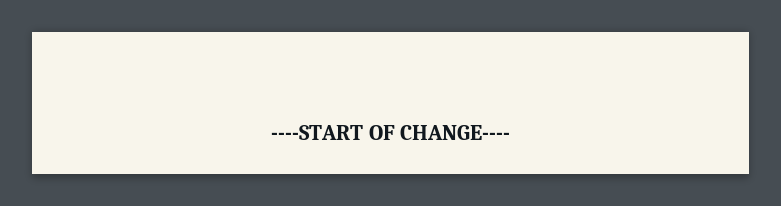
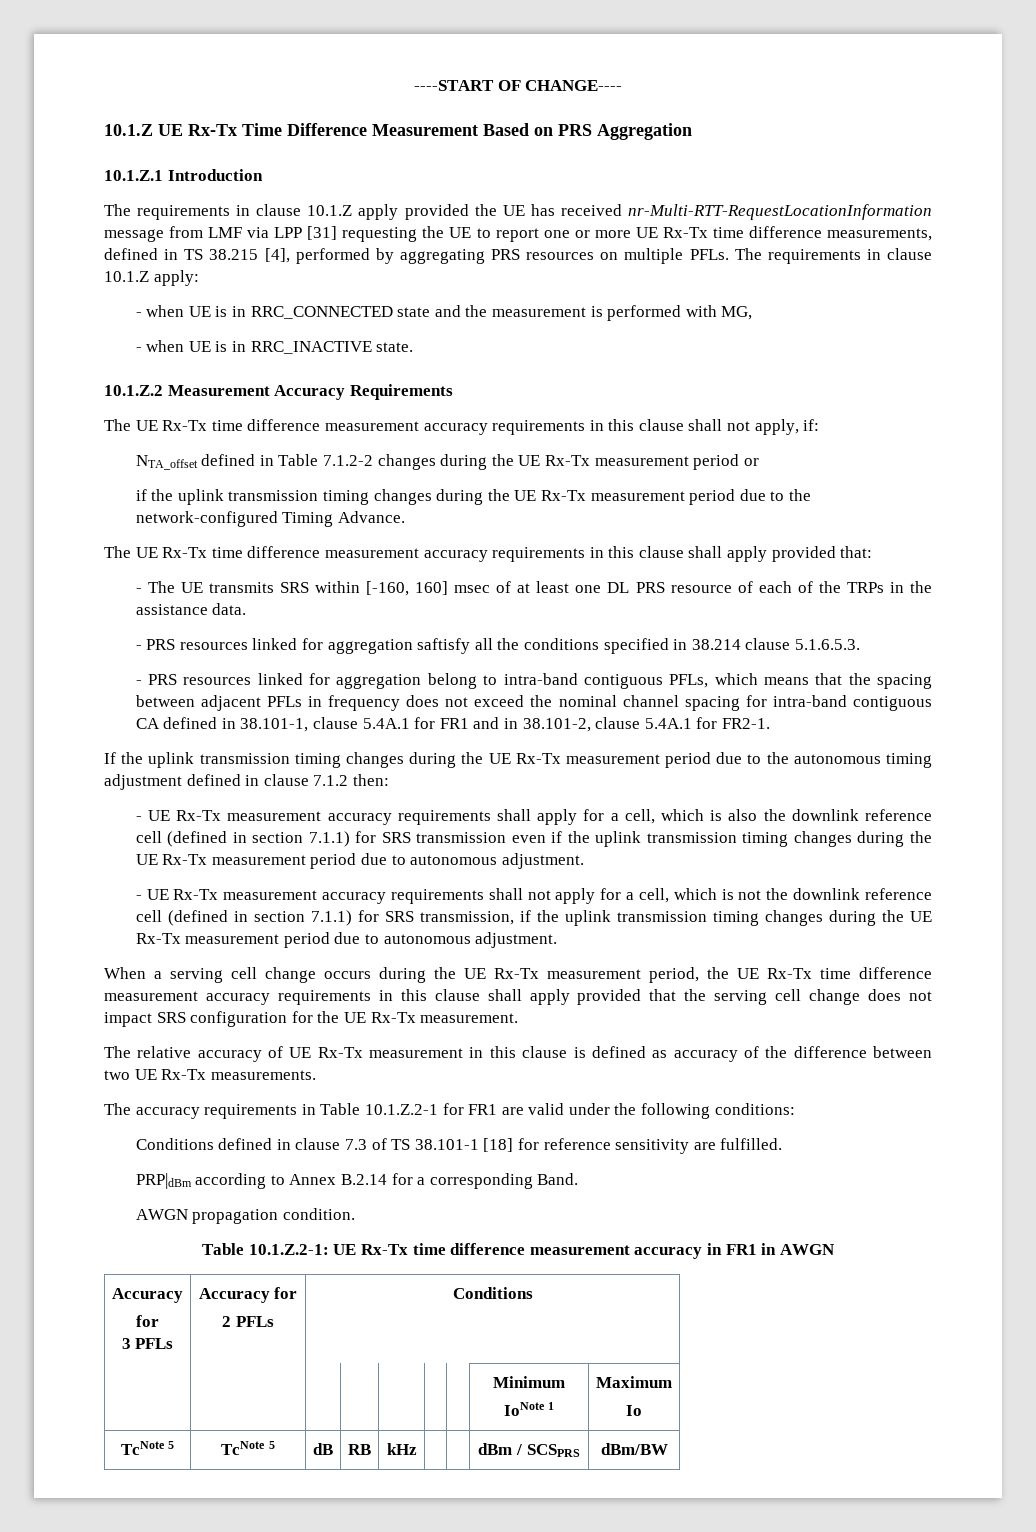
+ 10.1.Z UE Rx-Tx Time Difference Measurement Based on PRS Aggregation
+ 10.1.Z.1 Introduction
+ The requirements in clause 10.1.Z apply provided the UE has received nr-Multi-RTT-RequestLocationInformation message from LMF via LPP [31] requesting the UE to report one or more UE Rx-Tx time difference measurements, defined in TS 38.215 [4], performed by aggregating PRS resources on multiple PFLs. The requirements in clause 10.1.Z apply:
+ - when UE is in RRC_CONNECTED state and the measurement is performed with MG,
+ - when UE is in RRC_INACTIVE state.
+ 10.1.Z.2 Measurement Accuracy Requirements
+ The UE Rx-Tx time difference measurement accuracy requirements in this clause shall not apply, if:
+ NTA_offset defined in Table 7.1.2-2 changes during the UE Rx-Tx measurement period or
+ if the uplink transmission timing changes during the UE Rx-Tx measurement period due to the network-configured Timing Advance.
+ The UE Rx-Tx time difference measurement accuracy requirements in this clause shall apply provided that:
+ - The UE transmits SRS within [-160, 160] msec of at least one DL PRS resource of each of the TRPs in the assistance data.
+ - PRS resources linked for aggregation saftisfy all the conditions specified in 38.214 clause 5.1.6.5.3.
+ - PRS resources linked for aggregation belong to intra-band contiguous PFLs, which means that the spacing between adjacent PFLs in frequency does not exceed the nominal channel spacing for intra-band contiguous CA defined in 38.101-1, clause 5.4A.1 for FR1 and in 38.101-2, clause 5.4A.1 for FR2-1.
+ If the uplink transmission timing changes during the UE Rx-Tx measurement period due to the autonomous timing adjustment defined in clause 7.1.2 then:
+ - UE Rx-Tx measurement accuracy requirements shall apply for a cell, which is also the downlink reference cell (defined in section 7.1.1) for SRS transmission even if the uplink transmission timing changes during the UE Rx-Tx measurement period due to autonomous adjustment.
+ - UE Rx-Tx measurement accuracy requirements shall not apply for a cell, which is not the downlink reference cell (defined in section 7.1.1) for SRS transmission, if the uplink transmission timing changes during the UE Rx-Tx measurement period due to autonomous adjustment.
+ When a serving cell change occurs during the UE Rx-Tx measurement period, the UE Rx-Tx time difference measurement accuracy requirements in this clause shall apply provided that the serving cell change does not impact SRS configuration for the UE Rx-Tx measurement.
+ The relative accuracy of UE Rx-Tx measurement in this clause is defined as accuracy of the difference between two UE Rx-Tx measurements.
+ The accuracy requirements in Table 10.1.Z.2-1 for FR1 are valid under the following conditions:
+ Conditions defined in clause 7.3 of TS 38.101-1 [18] for reference sensitivity are fulfilled.
+ PRP|dBm according to Annex B.2.14 for a corresponding Band.
+ AWGN propagation condition.
+ Table 10.1.Z.2-1: UE Rx-Tx time difference measurement accuracy in FR1 in AWGN
+ Accuracy
+ for
+ 3 PFLs | Accuracy for
+ 2 PFLs | Conditions
+ | | | | | | | Minimum
+ IoNote 1 | Maximum
+ Io
+ TcNote 5 | TcNote 5 | dB | RB | kHz | | | dBm / SCSPRS | dBm/BW

